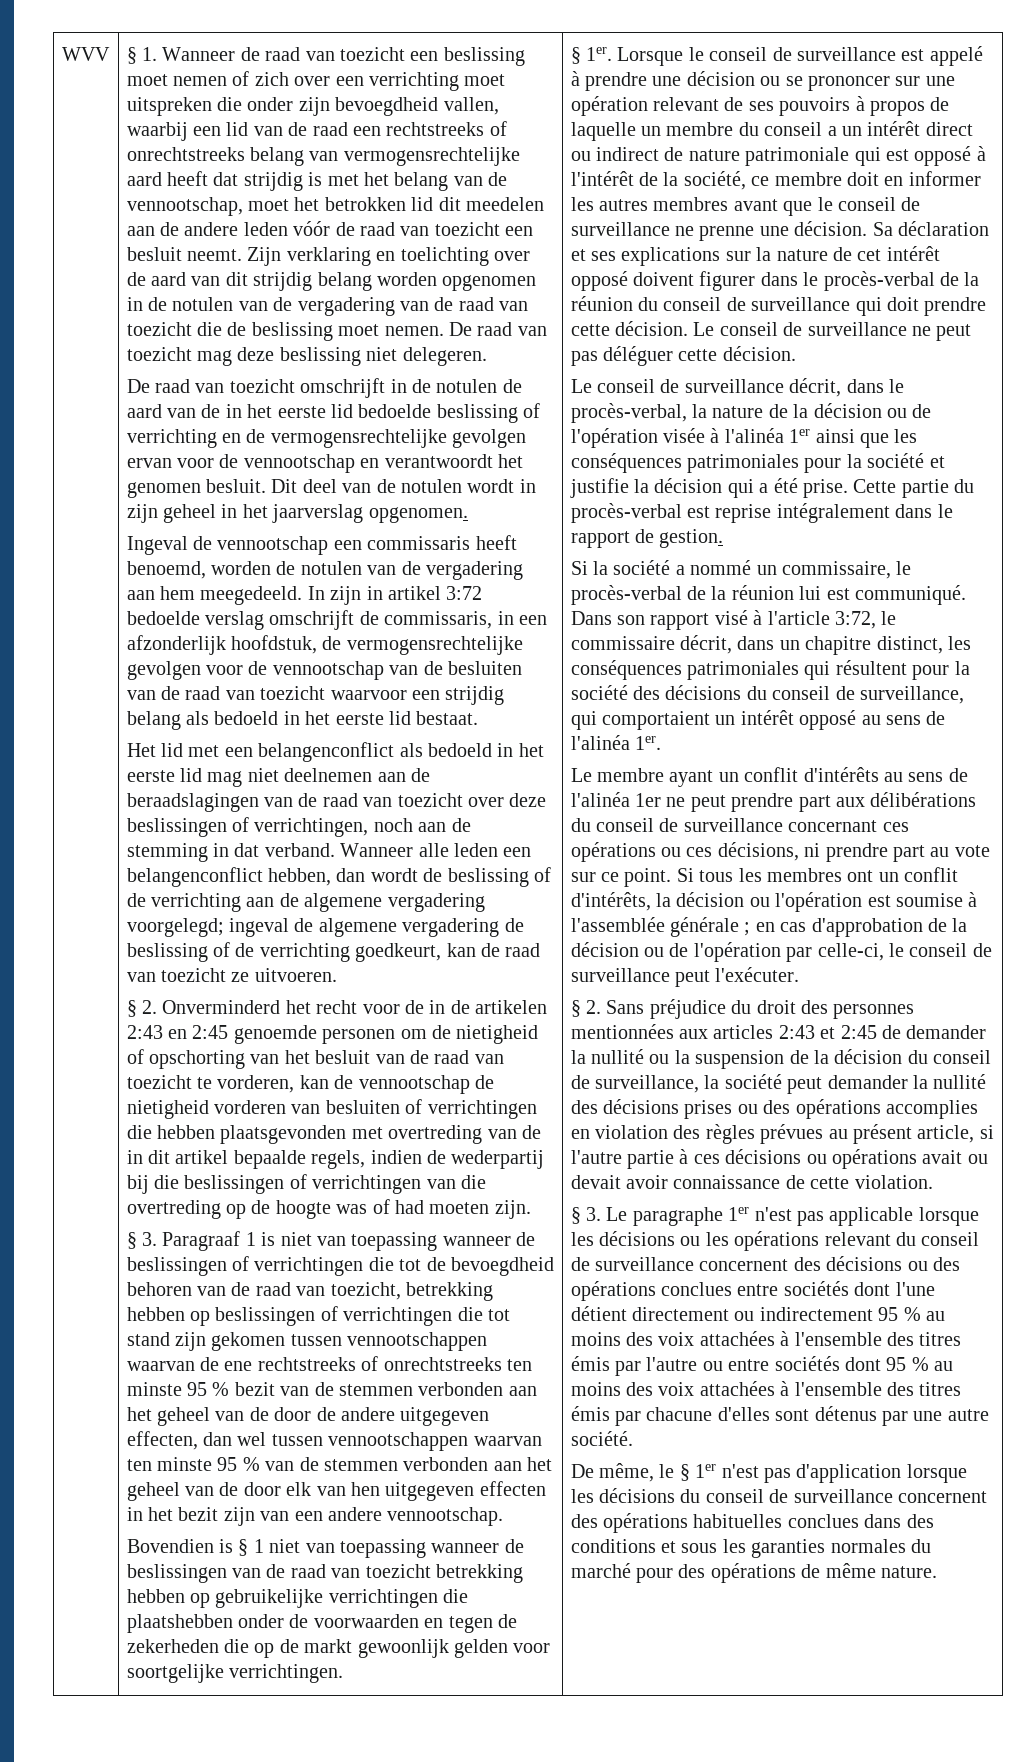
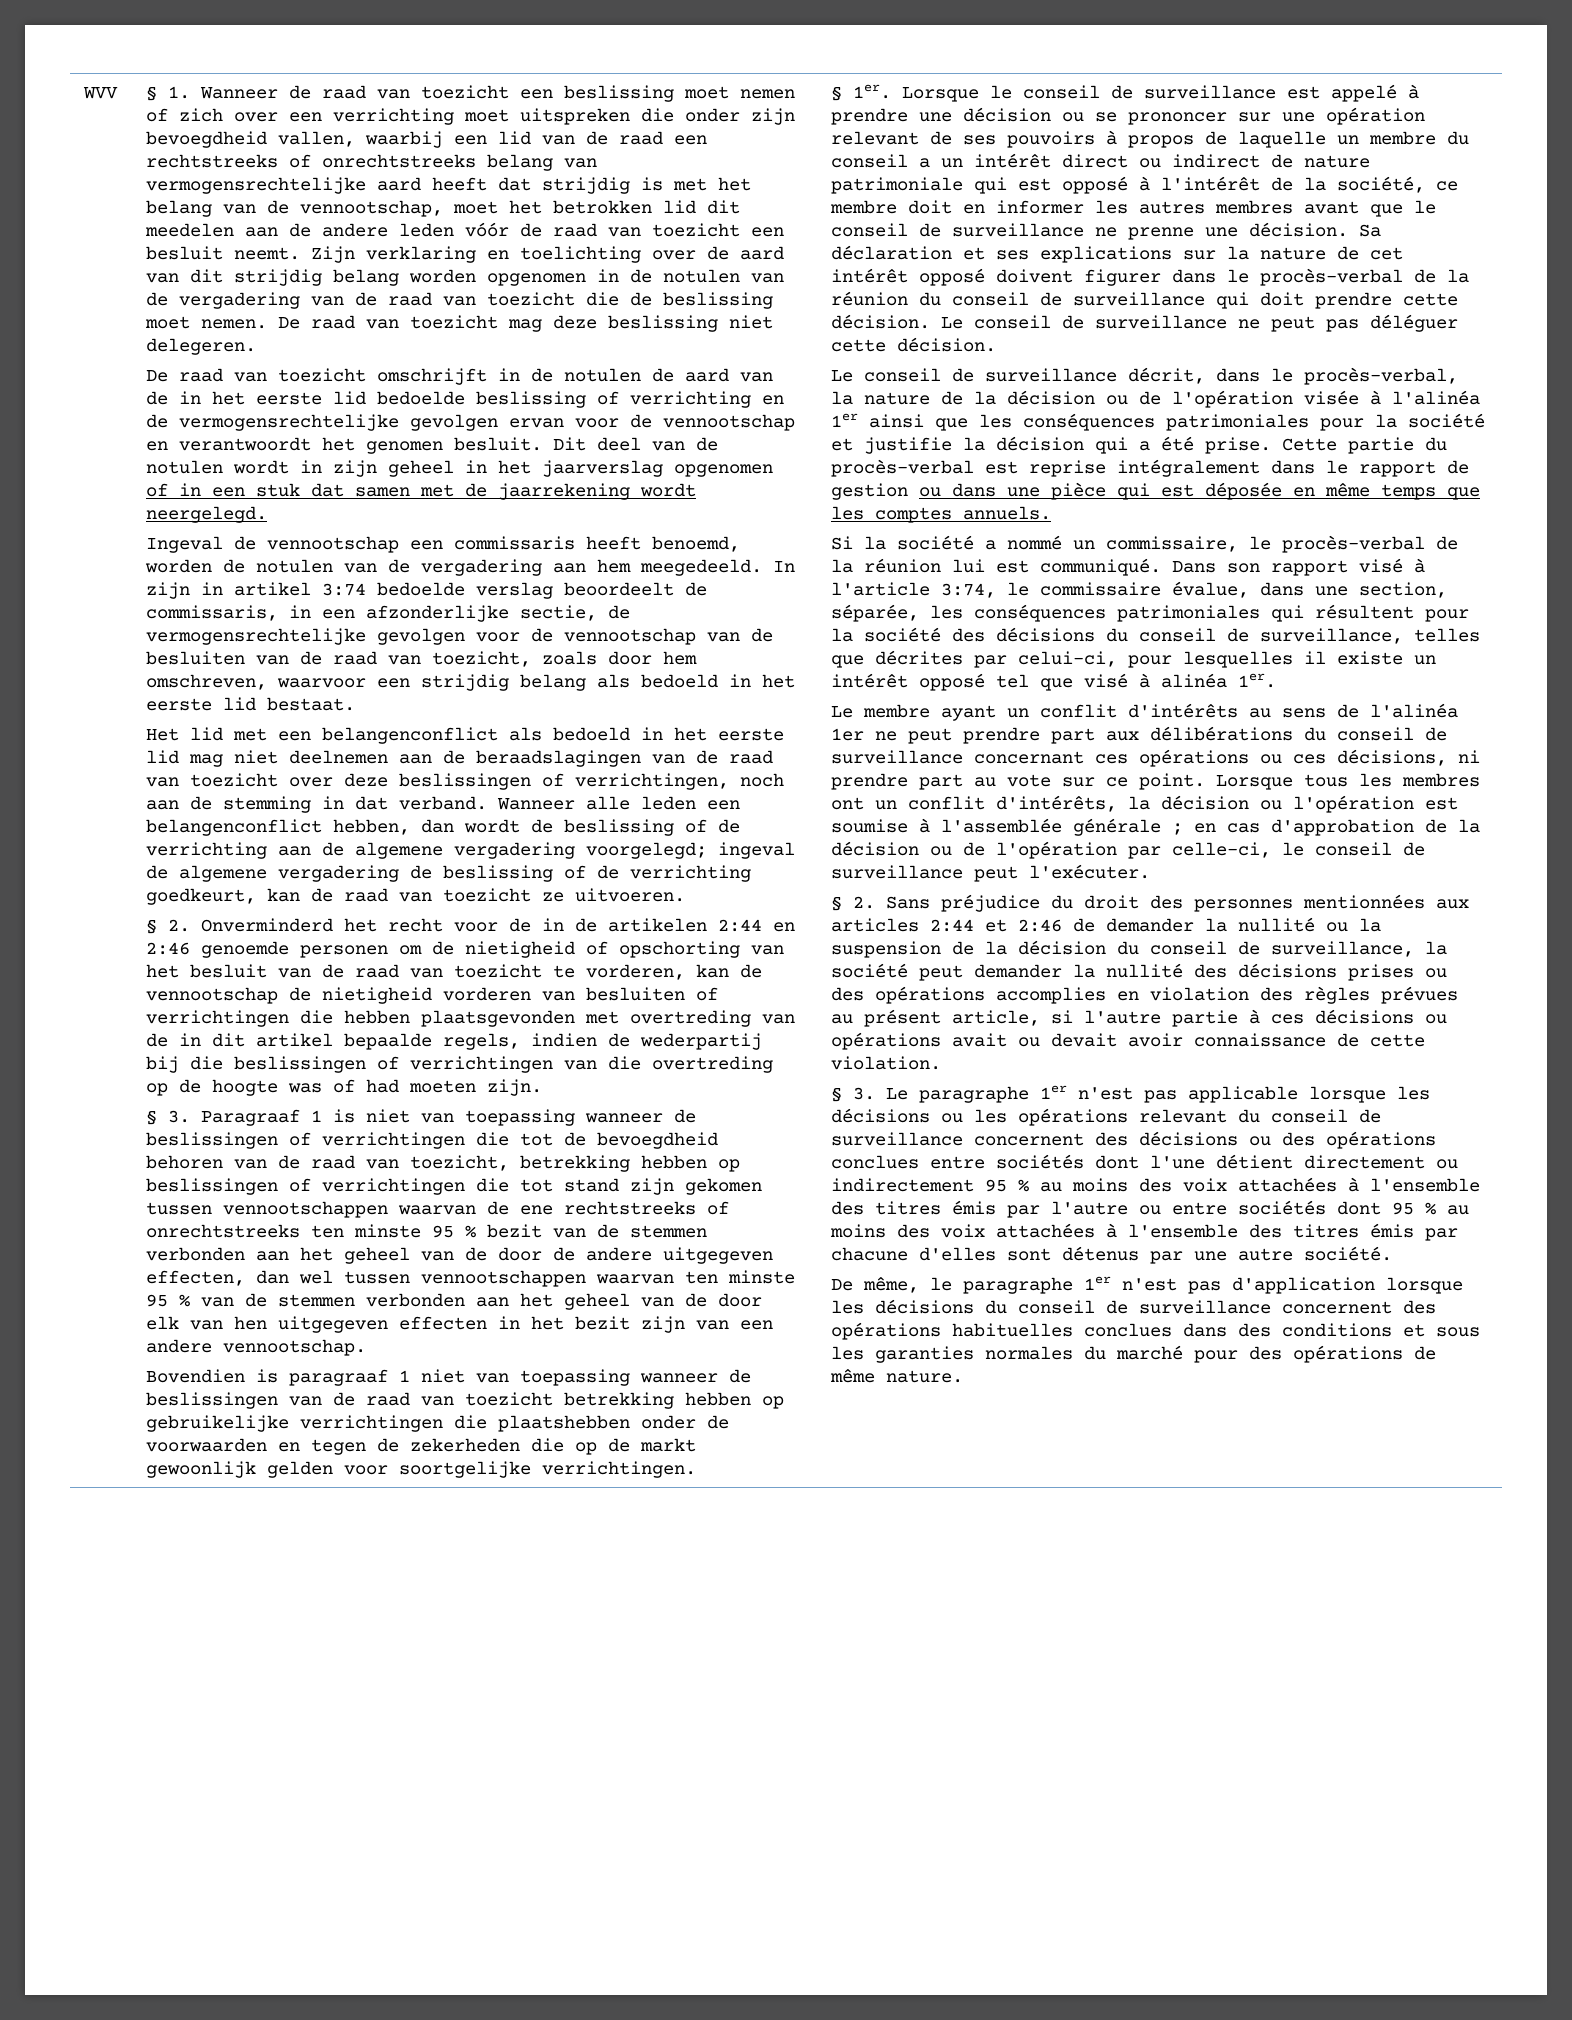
- Dit deel van de notulen wordt in zijn geheel in het jaarverslag opgenomen.
+ Dit deel van de notulen wordt in zijn geheel in het jaarverslag opgenomen of in een stuk dat samen met de jaarrekening wordt neergelegd.
- In zijn in artikel 3:72 bedoelde verslag omschrijft de commissaris, in een afzonderlijk hoofdstuk, de vermogensrechtelijke gevolgen voor de vennootschap van de besluiten van de raad van toezicht waarvoor een strijdig belang als bedoeld in het eerste lid bestaat.
+ In zijn in artikel 3:74 bedoelde verslag beoordeelt de commissaris, in een afzonderlijke sectie, de vermogensrechtelijke gevolgen voor de vennootschap van de besluiten van de raad van toezicht, zoals door hem omschreven, waarvoor een strijdig belang als bedoeld in het eerste lid bestaat.
- § 2. Onverminderd het recht voor de in de artikelen 2:43 en 2:45 genoemde personen om de nietigheid of opschorting van het besluit van de raad van toezicht te vorderen, kan de vennootschap de nietigheid vorderen van besluiten of verrichtingen die hebben plaatsgevonden met overtreding van de in dit artikel bepaalde regels, indien de wederpartij bij die beslissingen of verrichtingen van die overtreding op de hoogte was of had moeten zijn.
+ § 2. Onverminderd het recht voor de in de artikelen 2:44 en 2:46 genoemde personen om de nietigheid of opschorting van het besluit van de raad van toezicht te vorderen, kan de vennootschap de nietigheid vorderen van besluiten of verrichtingen die hebben plaatsgevonden met overtreding van de in dit artikel bepaalde regels, indien de wederpartij bij die beslissingen of verrichtingen van die overtreding op de hoogte was of had moeten zijn.
- Bovendien is § 1 niet van toepassing wanneer de beslissingen van de raad van toezicht betrekking hebben op gebruikelijke verrichtingen die plaatshebben onder de voorwaarden en tegen de zekerheden die op de markt gewoonlijk gelden voor soortgelijke verrichtingen.
+ Bovendien is paragraaf 1 niet van toepassing wanneer de beslissingen van de raad van toezicht betrekking hebben op gebruikelijke verrichtingen die plaatshebben onder de voorwaarden en tegen de zekerheden die op de markt gewoonlijk gelden voor soortgelijke verrichtingen.
- Cette partie du procès-verbal est reprise intégralement dans le rapport de gestion.
+ Cette partie du procès-verbal est reprise intégralement dans le rapport de gestion ou dans une pièce qui est déposée en même temps que les comptes annuels.
- Dans son rapport visé à l'article 3:72, le commissaire décrit, dans un chapitre distinct, les conséquences patrimoniales qui résultent pour la société des décisions du conseil de surveillance, qui comportaient un intérêt opposé au sens de l'alinéa 1er.
+ Dans son rapport visé à l'article 3:74, le commissaire évalue, dans une section, séparée, les conséquences patrimoniales qui résultent pour la société des décisions du conseil de surveillance, telles que décrites par celui-ci, pour lesquelles il existe un intérêt opposé tel que visé à alinéa 1er.
- Si tous les membres ont un conflit d'intérêts, la décision ou l'opération est soumise à l'assemblée générale ; en cas d'approbation de la décision ou de l'opération par celle-ci, le conseil de surveillance peut l'exécuter.
+ Lorsque tous les membres ont un conflit d'intérêts, la décision ou l'opération est soumise à l'assemblée générale ; en cas d'approbation de la décision ou de l'opération par celle-ci, le conseil de surveillance peut l'exécuter.
- § 2. Sans préjudice du droit des personnes mentionnées aux articles 2:43 et 2:45 de demander la nullité ou la suspension de la décision du conseil de surveillance, la société peut demander la nullité des décisions prises ou des opérations accomplies en violation des règles prévues au présent article, si l'autre partie à ces décisions ou opérations avait ou devait avoir connaissance de cette violation.
+ § 2. Sans préjudice du droit des personnes mentionnées aux articles 2:44 et 2:46 de demander la nullité ou la suspension de la décision du conseil de surveillance, la société peut demander la nullité des décisions prises ou des opérations accomplies en violation des règles prévues au présent article, si l'autre partie à ces décisions ou opérations avait ou devait avoir connaissance de cette violation.
- De même, le § 1er n'est pas d'application lorsque les décisions du conseil de surveillance concernent des opérations habituelles conclues dans des conditions et sous les garanties normales du marché pour des opérations de même nature.
+ De même, le paragraphe 1er n'est pas d'application lorsque les décisions du conseil de surveillance concernent des opérations habituelles conclues dans des conditions et sous les garanties normales du marché pour des opérations de même nature.

